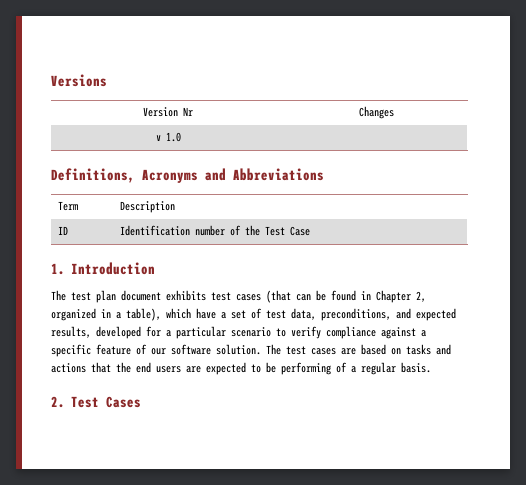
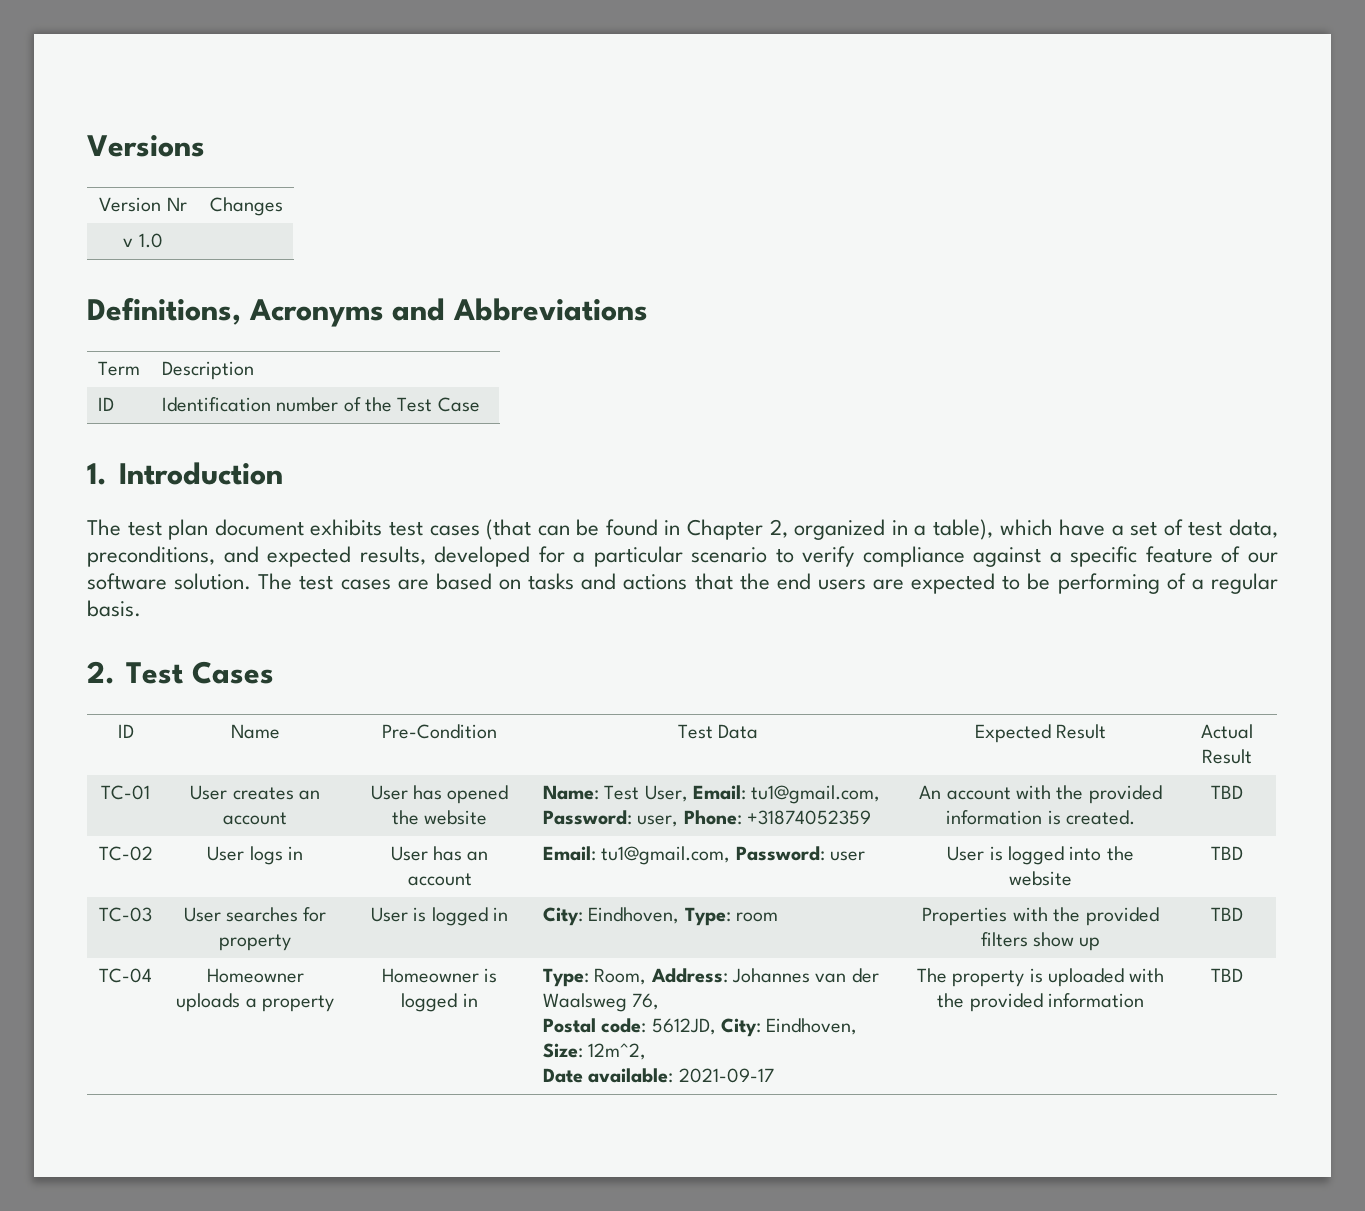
+ ID | Name | Pre-Condition | Test Data | Expected Result | Actual Result
+ TC-01 | User creates an account | User has opened the website | Name: Test User, Email: tu1@gmail.com, Password: user, Phone: +31874052359 | An account with the provided information is created. | TBD
+ TC-02 | User logs in | User has an account | Email: tu1@gmail.com, Password: user | User is logged into the website | TBD
+ TC-03 | User searches for property | User is logged in | City: Eindhoven, Type: room | Properties with the provided filters show up | TBD
+ TC-04 | Homeowner uploads a property | Homeowner is logged in | Type: Room, Address: Johannes van der Waalsweg 76,
+ Postal code: 5612JD, City: Eindhoven, Size: 12m^2,
+ Date available: 2021-09-17 | The property is uploaded with the provided information | TBD

